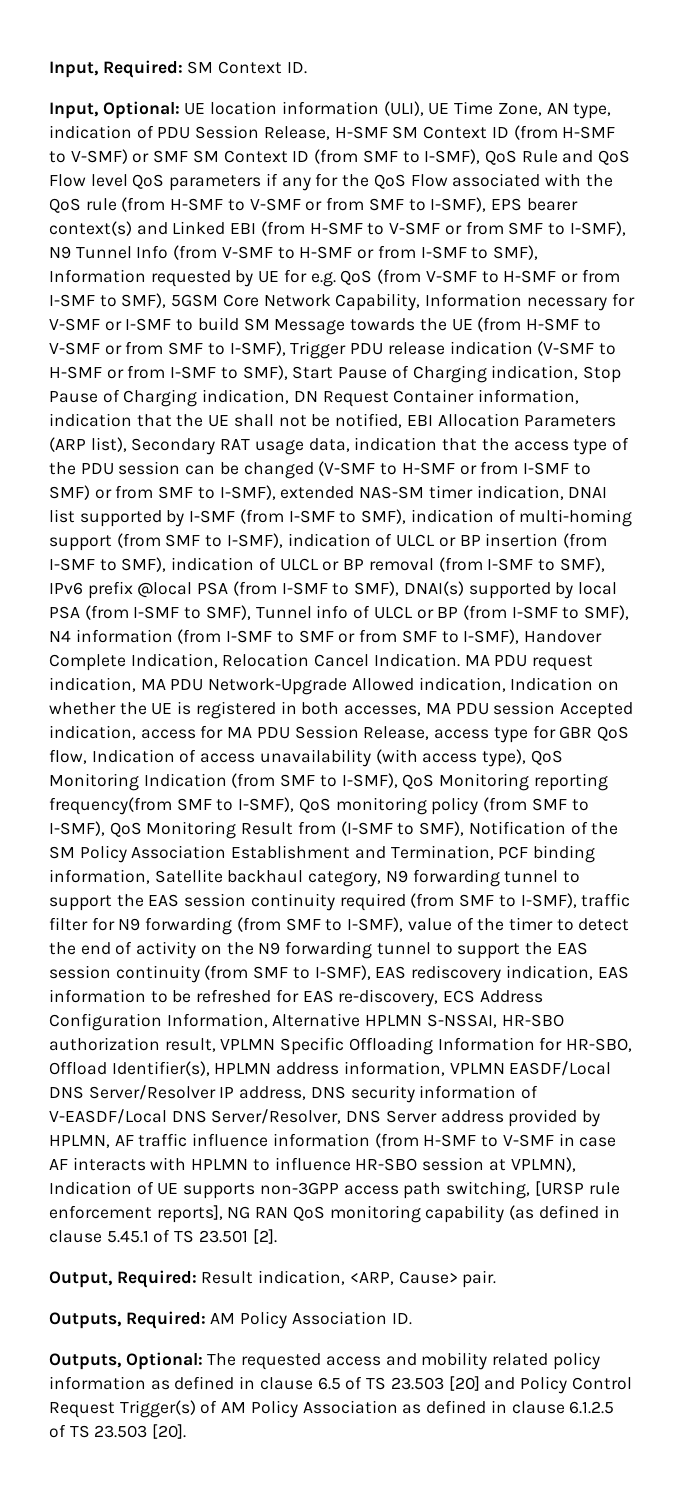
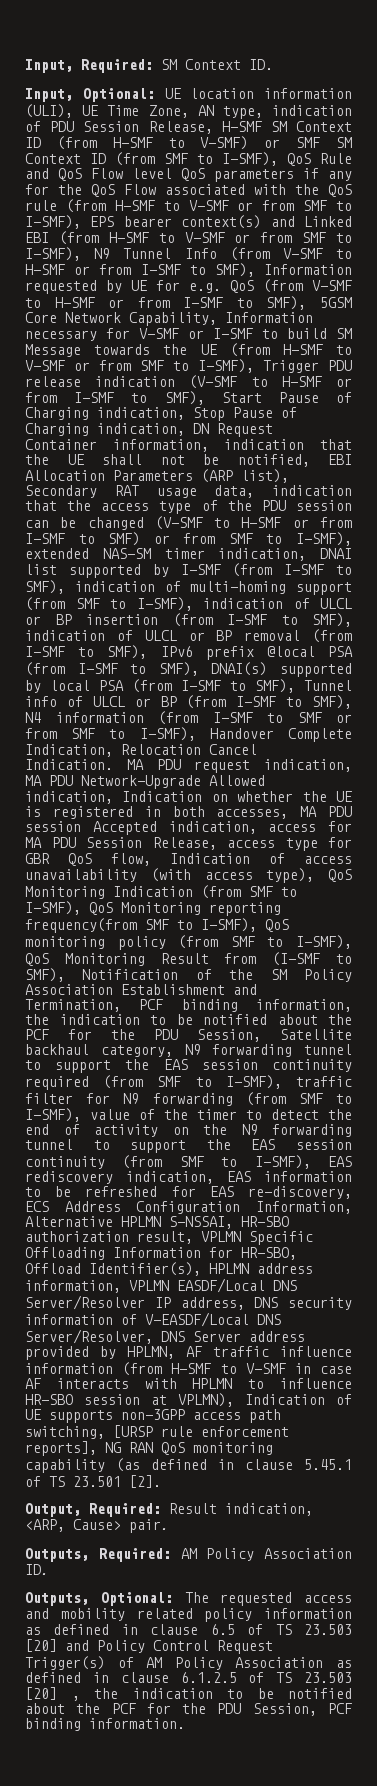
- MA PDU request indication, MA PDU Network-Upgrade Allowed indication, Indication on whether the UE is registered in both accesses, MA PDU session Accepted indication, access for MA PDU Session Release, access type for GBR QoS flow, Indication of access unavailability (with access type), QoS Monitoring Indication (from SMF to I-SMF), QoS Monitoring reporting frequency(from SMF to I-SMF), QoS monitoring policy (from SMF to I-SMF), QoS Monitoring Result from (I-SMF to SMF), Notification of the SM Policy Association Establishment and Termination, PCF binding information, Satellite backhaul category, N9 forwarding tunnel to support the EAS session continuity required (from SMF to I-SMF), traffic filter for N9 forwarding (from SMF to I-SMF), value of the timer to detect the end of activity on the N9 forwarding tunnel to support the EAS session continuity (from SMF to I-SMF), EAS rediscovery indication, EAS information to be refreshed for EAS re-discovery, ECS Address Configuration Information, Alternative HPLMN S-NSSAI, HR-SBO authorization result, VPLMN Specific Offloading Information for HR-SBO, Offload Identifier(s), HPLMN address information, VPLMN EASDF/Local DNS Server/Resolver IP address, DNS security information of V-EASDF/Local DNS Server/Resolver, DNS Server address provided by HPLMN, AF traffic influence information (from H-SMF to V-SMF in case AF interacts with HPLMN to influence HR-SBO session at VPLMN), Indication of UE supports non-3GPP access path switching, [URSP rule enforcement reports], NG RAN QoS monitoring capability (as defined in clause 5.45.1 of TS 23.501 [2].
+ MA PDU request indication, MA PDU Network-Upgrade Allowed indication, Indication on whether the UE is registered in both accesses, MA PDU session Accepted indication, access for MA PDU Session Release, access type for GBR QoS flow, Indication of access unavailability (with access type), QoS Monitoring Indication (from SMF to I-SMF), QoS Monitoring reporting frequency(from SMF to I-SMF), QoS monitoring policy (from SMF to I-SMF), QoS Monitoring Result from (I-SMF to SMF), Notification of the SM Policy Association Establishment and Termination, PCF binding information, the indication to be notified about the PCF for the PDU Session, Satellite backhaul category, N9 forwarding tunnel to support the EAS session continuity required (from SMF to I-SMF), traffic filter for N9 forwarding (from SMF to I-SMF), value of the timer to detect the end of activity on the N9 forwarding tunnel to support the EAS session continuity (from SMF to I-SMF), EAS rediscovery indication, EAS information to be refreshed for EAS re-discovery, ECS Address Configuration Information, Alternative HPLMN S-NSSAI, HR-SBO authorization result, VPLMN Specific Offloading Information for HR-SBO, Offload Identifier(s), HPLMN address information, VPLMN EASDF/Local DNS Server/Resolver IP address, DNS security information of V-EASDF/Local DNS Server/Resolver, DNS Server address provided by HPLMN, AF traffic influence information (from H-SMF to V-SMF in case AF interacts with HPLMN to influence HR-SBO session at VPLMN), Indication of UE supports non-3GPP access path switching, [URSP rule enforcement reports], NG RAN QoS monitoring capability (as defined in clause 5.45.1 of TS 23.501 [2].
- Outputs, Optional: The requested access and mobility related policy information as defined in clause 6.5 of TS 23.503 [20] and Policy Control Request Trigger(s) of AM Policy Association as defined in clause 6.1.2.5 of TS 23.503 [20].
+ Outputs, Optional: The requested access and mobility related policy information as defined in clause 6.5 of TS 23.503 [20] and Policy Control Request Trigger(s) of AM Policy Association as defined in clause 6.1.2.5 of TS 23.503 [20] , the indication to be notified about the PCF for the PDU Session, PCF binding information.

